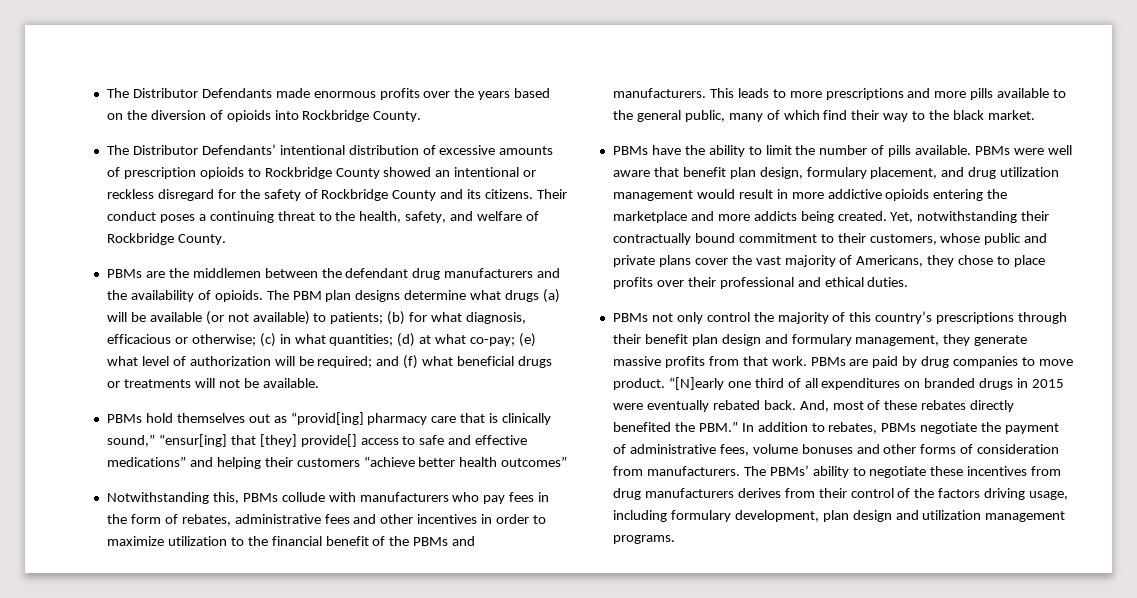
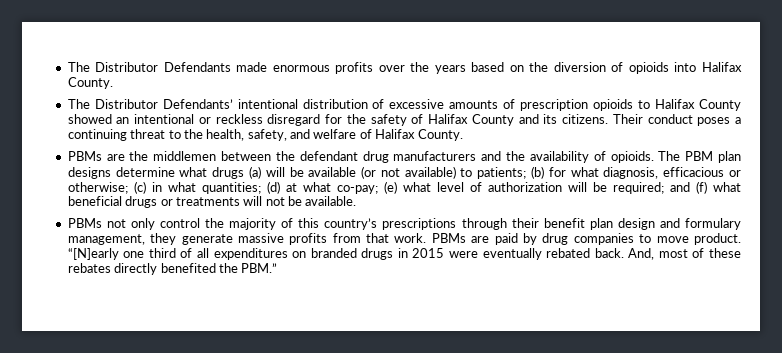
- The Distributor Defendants made enormous profits over the years based on the diversion of opioids into Rockbridge County.
+ The Distributor Defendants made enormous profits over the years based on the diversion of opioids into Halifax County.
- The Distributor Defendants’ intentional distribution of excessive amounts of prescription opioids to Rockbridge County showed an intentional or reckless disregard for the safety of Rockbridge County and its citizens.
+ The Distributor Defendants’ intentional distribution of excessive amounts of prescription opioids to Halifax County showed an intentional or reckless disregard for the safety of Halifax County and its citizens.
- Their conduct poses a continuing threat to the health, safety, and welfare of Rockbridge County.
+ Their conduct poses a continuing threat to the health, safety, and welfare of Halifax County.
- PBMs hold themselves out as “provid[ing] pharmacy care that is clinically sound,” “ensur[ing] that [they] provide[] access to safe and effective medications” and helping their customers “achieve better health outcomes”
- Notwithstanding this, PBMs collude with manufacturers who pay fees in the form of rebates, administrative fees and other incentives in order to maximize utilization to the financial benefit of the PBMs and manufacturers. This leads to more prescriptions and more pills available to the general public, many of which find their way to the black market.
- PBMs have the ability to limit the number of pills available. PBMs were well aware that benefit plan design, formulary placement, and drug utilization management would result in more addictive opioids entering the marketplace and more addicts being created. Yet, notwithstanding their contractually bound commitment to their customers, whose public and private plans cover the vast majority of Americans, they chose to place profits over their professional and ethical duties.
- And, most of these rebates directly benefited the PBM.” In addition to rebates, PBMs negotiate the payment of administrative fees, volume bonuses and other forms of consideration from manufacturers. The PBMs’ ability to negotiate these incentives from drug manufacturers derives from their control of the factors driving usage, including formulary development, plan design and utilization management programs.
+ And, most of these rebates directly benefited the PBM.”

